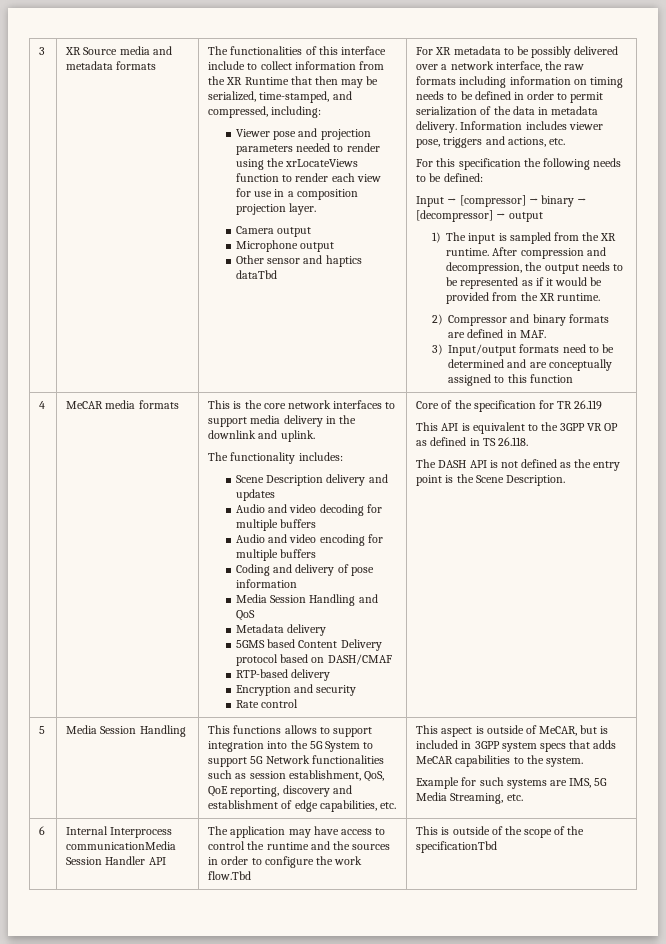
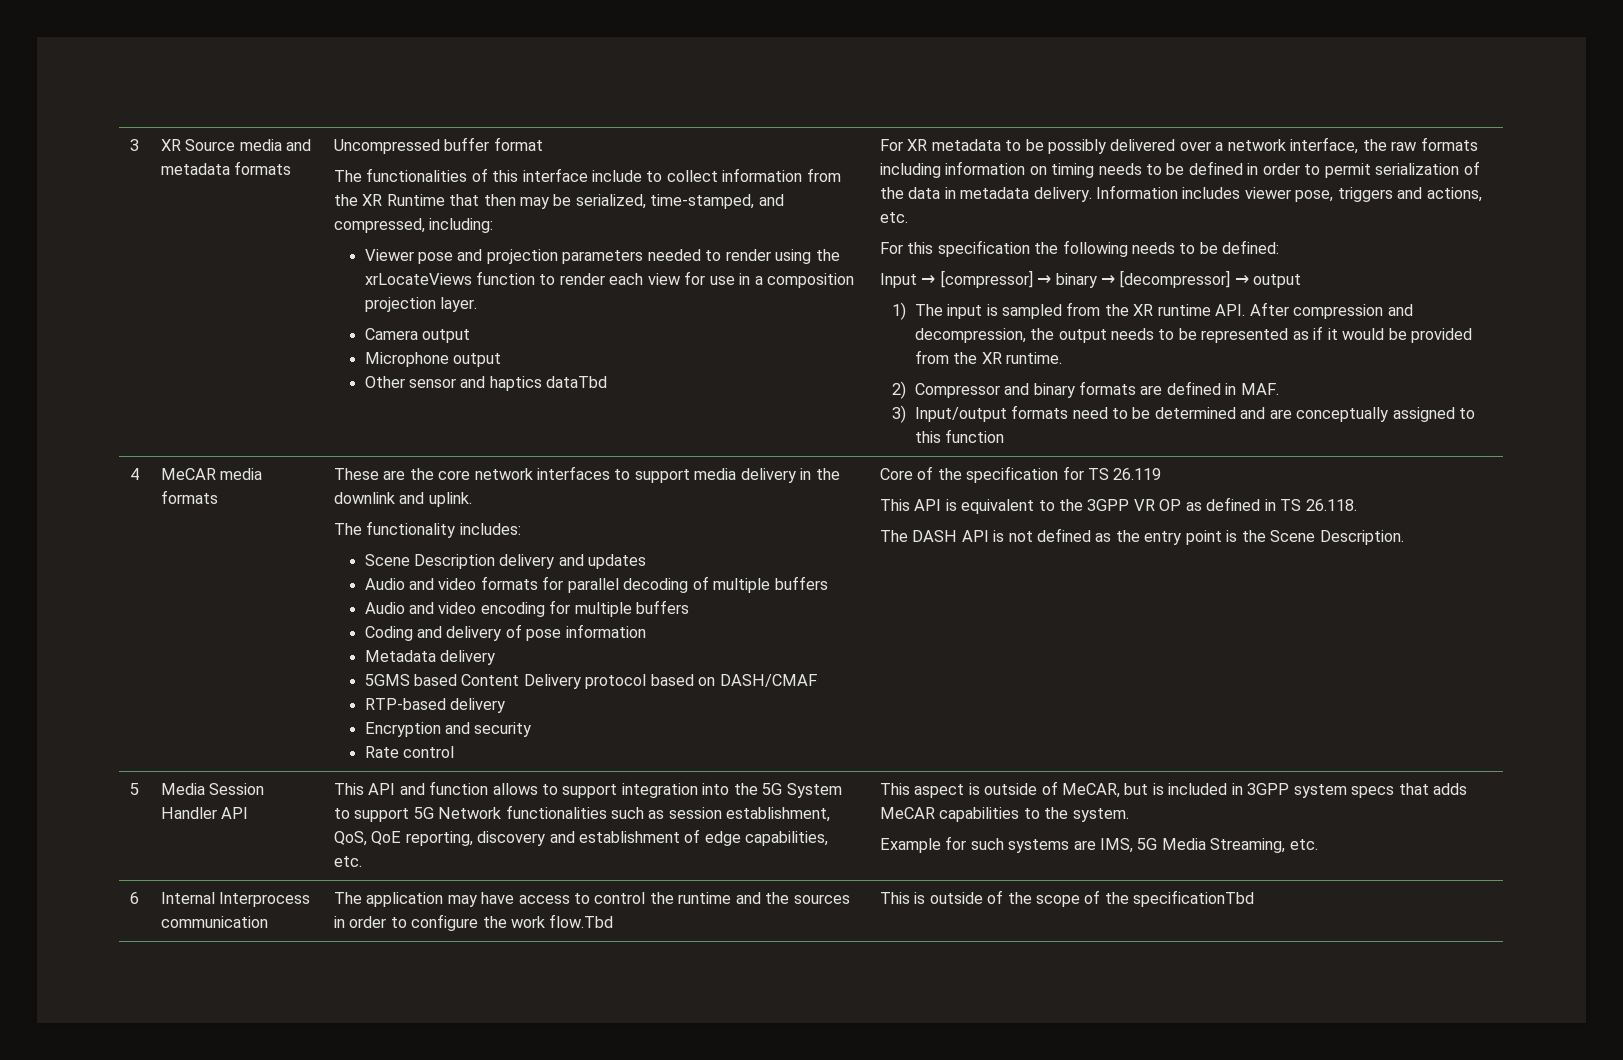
+ Uncompressed buffer format
- 1) The input is sampled from the XR runtime. After compression and decompression, the output needs to be represented as if it would be provided from the XR runtime.
+ 1) The input is sampled from the XR runtime API. After compression and decompression, the output needs to be represented as if it would be provided from the XR runtime.
- This is the core network interfaces to support media delivery in the downlink and uplink.
+ These are the core network interfaces to support media delivery in the downlink and uplink.
- Audio and video decoding for multiple buffers
+ Audio and video formats for parallel decoding of multiple buffers
- Media Session Handling and QoS
- Core of the specification for TR 26.119
+ Core of the specification for TS 26.119
- Media Session Handling | This functions allows to support integration into the 5G System to support 5G Network functionalities such as session establishment, QoS, QoE reporting, discovery and establishment of edge capabilities, etc.
+ Media Session Handler API | This API and function allows to support integration into the 5G System to support 5G Network functionalities such as session establishment, QoS, QoE reporting, discovery and establishment of edge capabilities, etc.
- 6 | Internal Interprocess communicationMedia Session Handler API | The application may have access to control the runtime and the sources in order to configure the work flow.Tbd | This is outside of the scope of the specificationTbd
+ 6 | Internal Interprocess communication | The application may have access to control the runtime and the sources in order to configure the work flow.Tbd | This is outside of the scope of the specificationTbd

